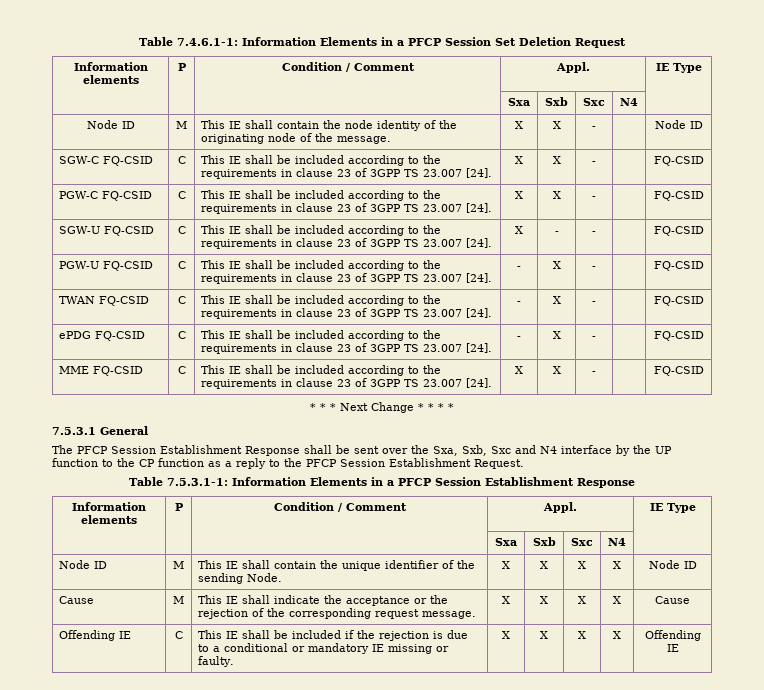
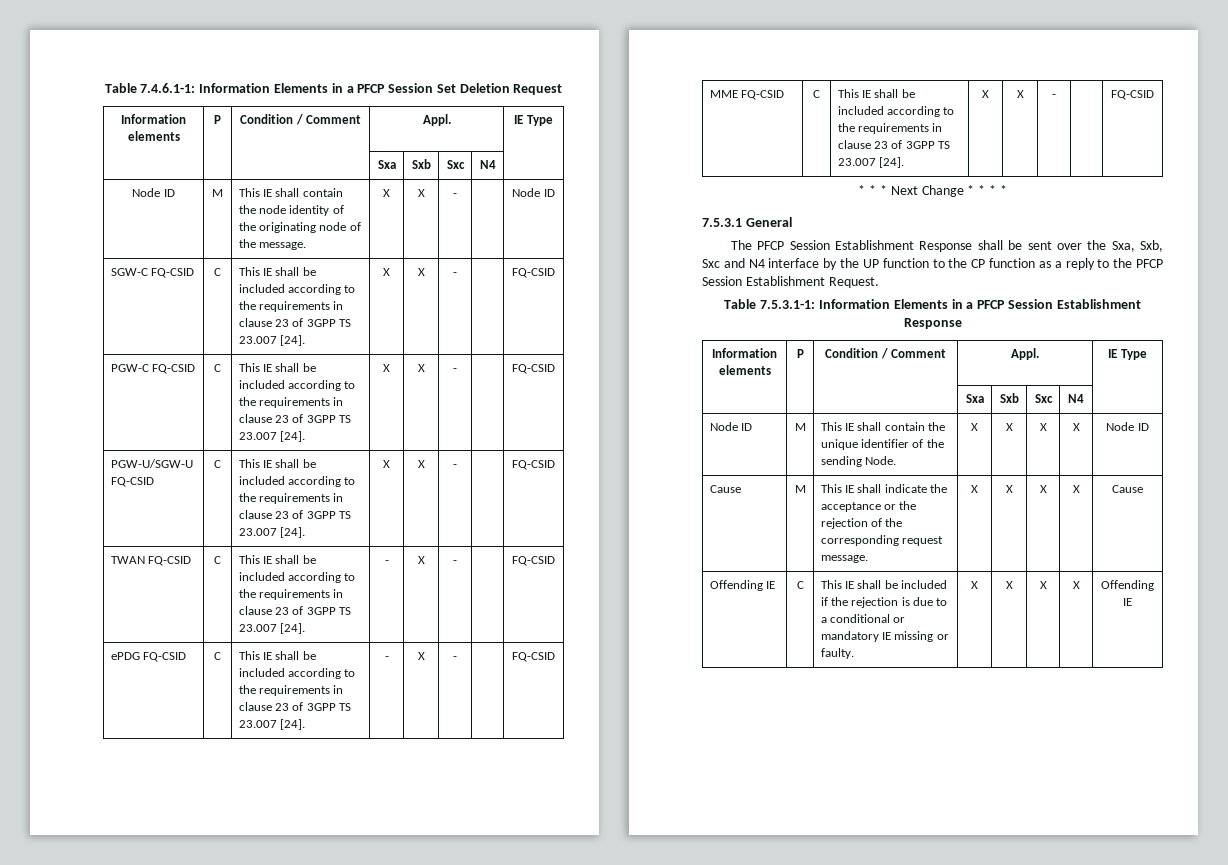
- SGW-U FQ-CSID | C | This IE shall be included according to the requirements in clause 23 of 3GPP TS 23.007 [24]. | X | - | - | | FQ-CSID
- PGW-U FQ-CSID | C | This IE shall be included according to the requirements in clause 23 of 3GPP TS 23.007 [24]. | - | X | - | | FQ-CSID
+ PGW-U/SGW-U FQ-CSID | C | This IE shall be included according to the requirements in clause 23 of 3GPP TS 23.007 [24]. | X | X | - | | FQ-CSID

